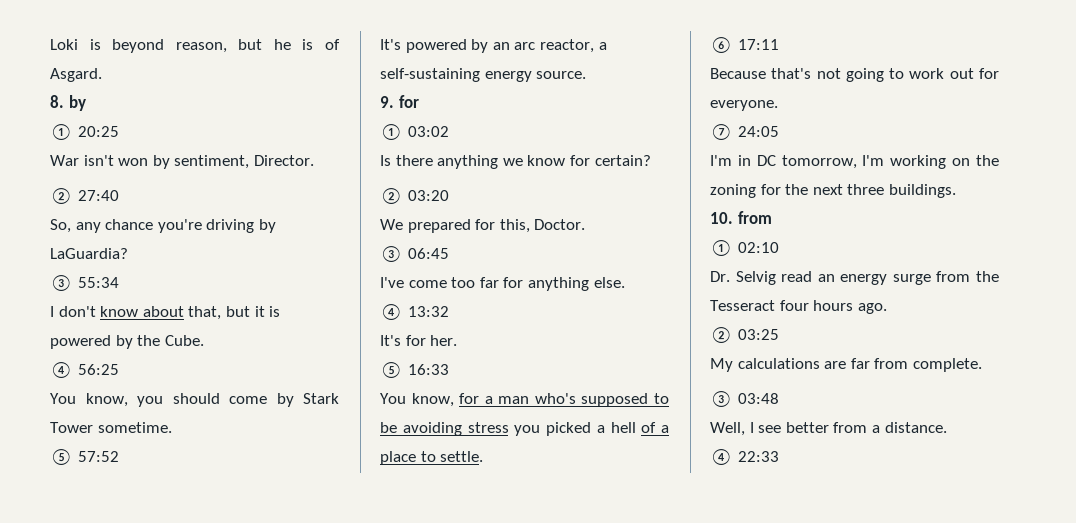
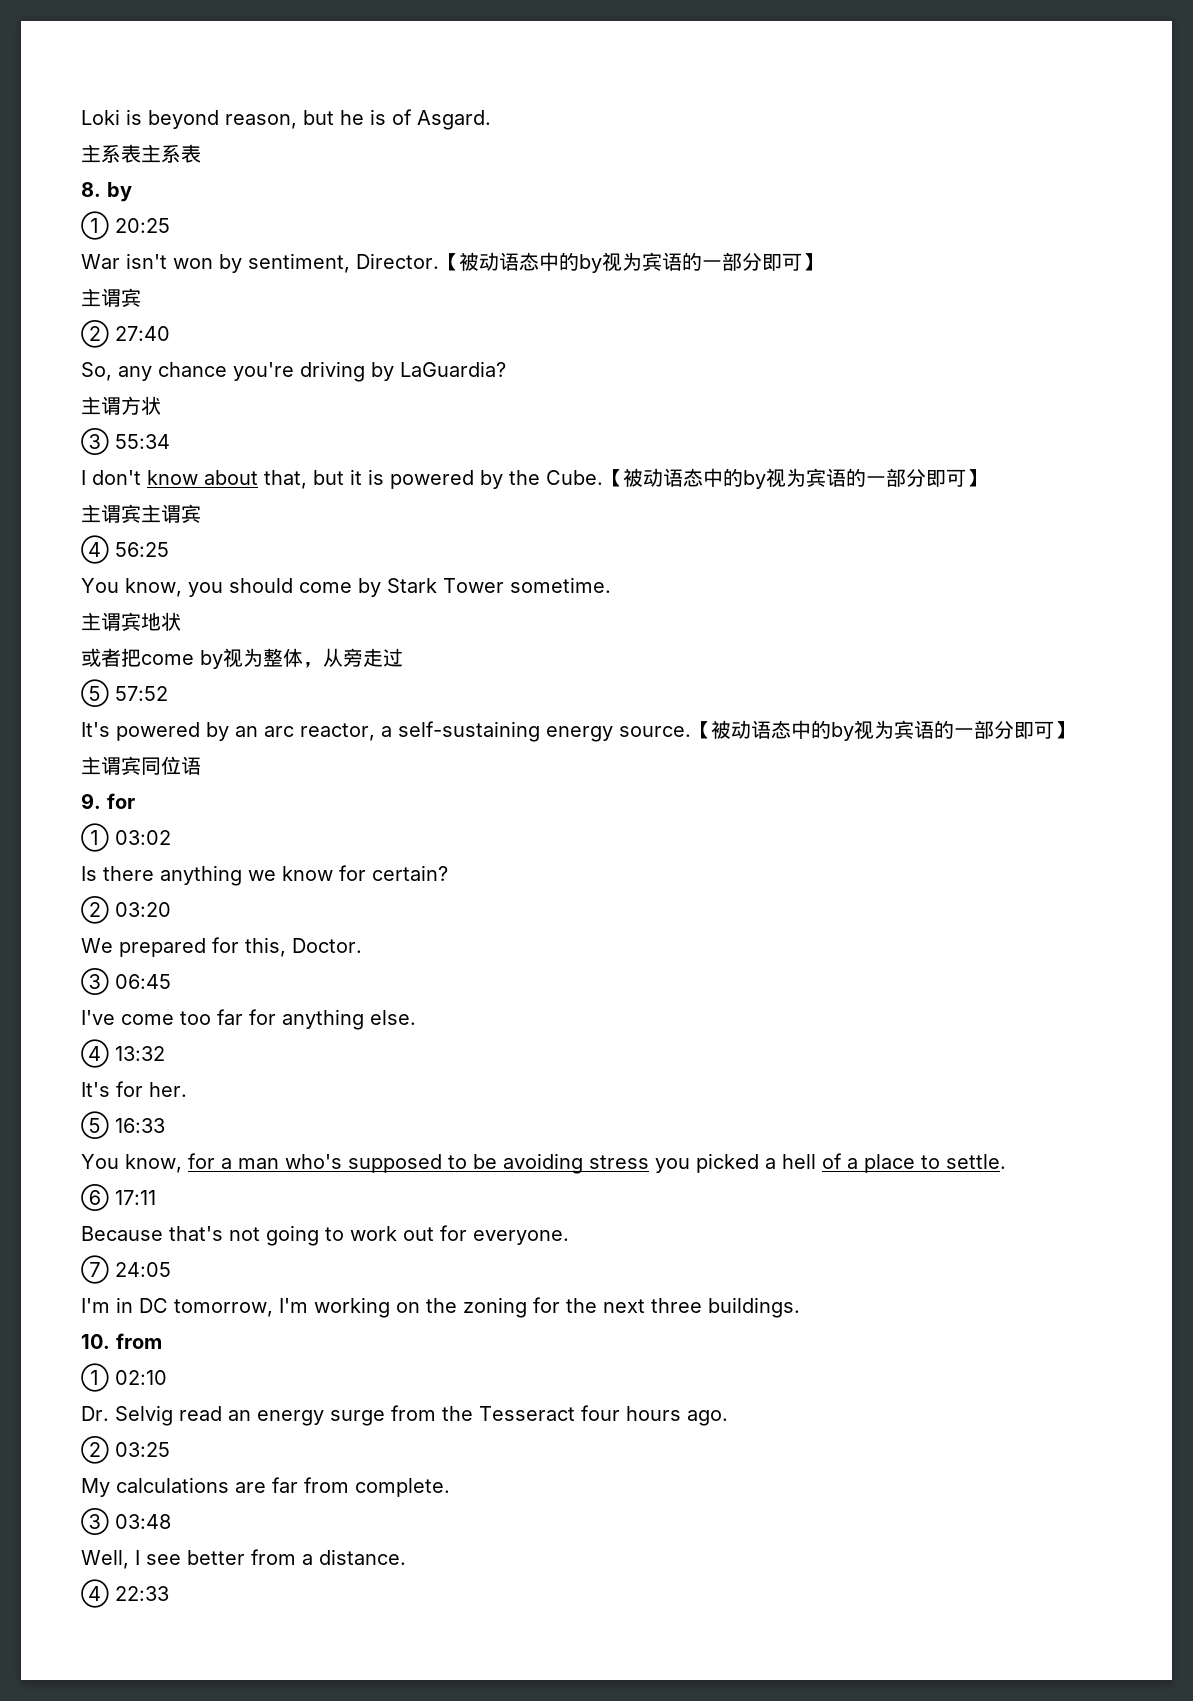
+ 主系表主系表
- War isn't won by sentiment, Director.
+ War isn't won by sentiment, Director.【被动语态中的by视为宾语的一部分即可】
+ 主谓宾
+ 主谓方状
- I don't know about that, but it is powered by the Cube.
+ I don't know about that, but it is powered by the Cube.【被动语态中的by视为宾语的一部分即可】
+ 主谓宾主谓宾
+ 主谓宾地状
+ 或者把come by视为整体，从旁走过
- It's powered by an arc reactor, a self-sustaining energy source.
+ It's powered by an arc reactor, a self-sustaining energy source.【被动语态中的by视为宾语的一部分即可】
+ 主谓宾同位语

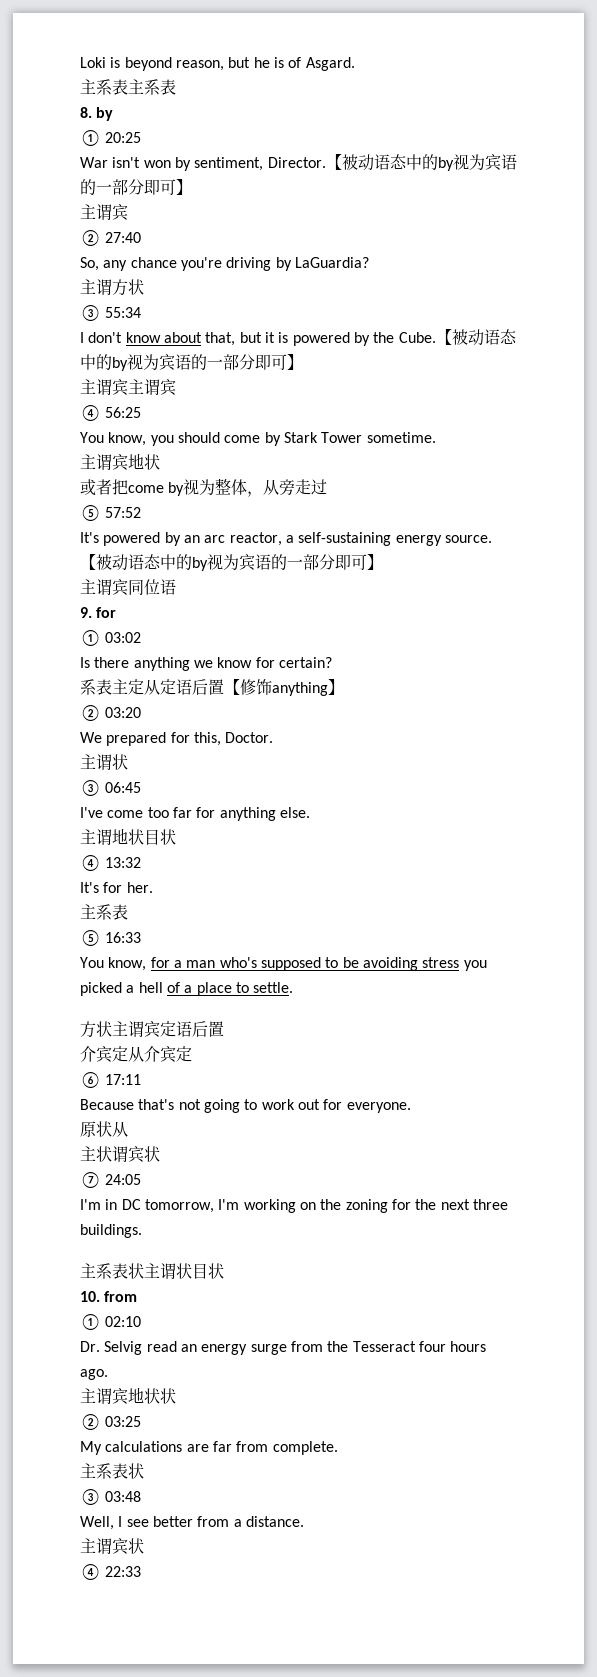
+ 系表主定从定语后置【修饰anything】
  We prepared for this, Doctor.
+ 主谓状
+ 主谓地状目状
  It's for her.
+ 主系表
+ 方状主谓宾定语后置
+ 介宾定从介宾定
+ 原状从
+ 主状谓宾状
+ 主系表状主谓状目状
+ 主谓宾地状状
  My calculations are far from complete.
+ 主系表状
+ 主谓宾状

